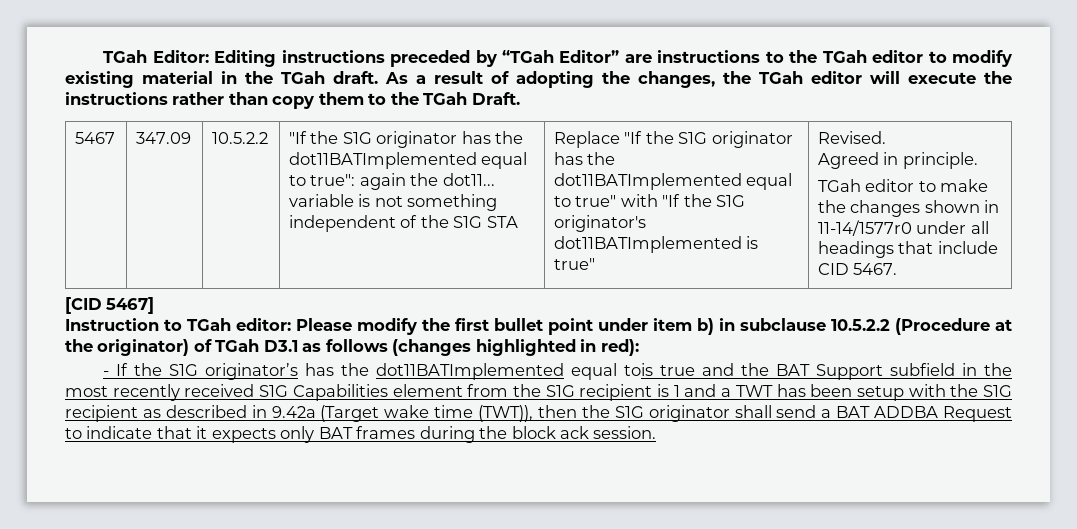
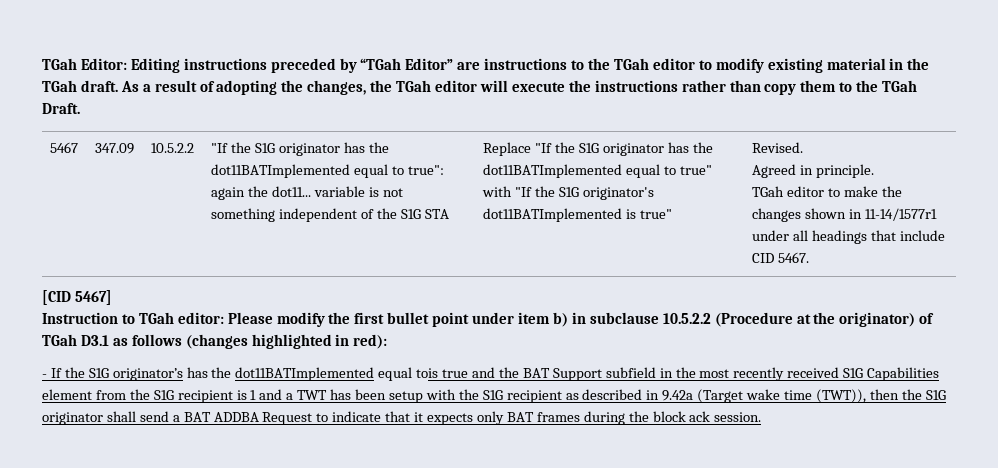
- TGah editor to make the changes shown in 11-14/1577r0 under all headings that include CID 5467.
+ TGah editor to make the changes shown in 11-14/1577r1 under all headings that include CID 5467.

